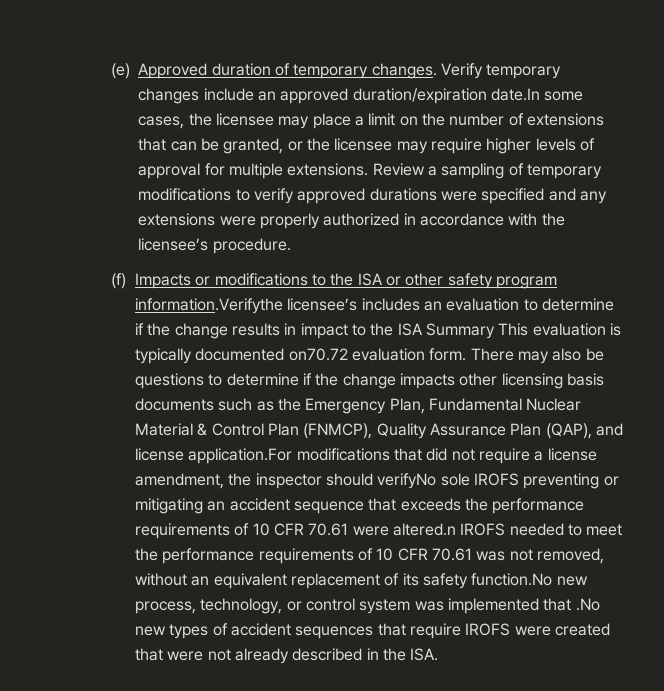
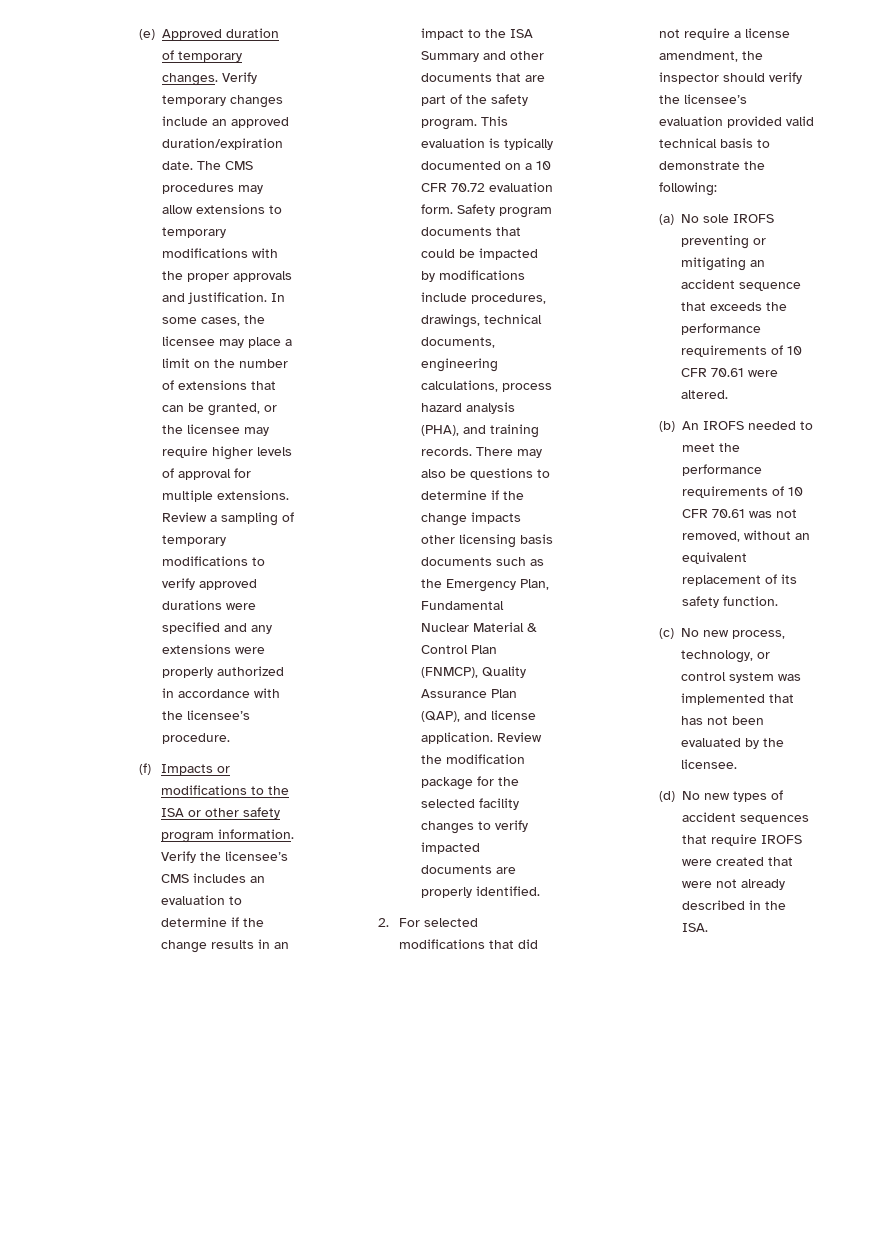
- Verify temporary changes include an approved duration/expiration date.In some cases, the licensee may place a limit on the number of extensions that can be granted, or the licensee may require higher levels of approval for multiple extensions.
+ Verify temporary changes include an approved duration/expiration date. The CMS procedures may allow extensions to temporary modifications with the proper approvals and justification. In some cases, the licensee may place a limit on the number of extensions that can be granted, or the licensee may require higher levels of approval for multiple extensions.
- (f) Impacts or modifications to the ISA or other safety program information.Verifythe licensee’s includes an evaluation to determine if the change results in impact to the ISA Summary This evaluation is typically documented on70.72 evaluation form.
+ (f) Impacts or modifications to the ISA or other safety program information. Verify the licensee’s CMS includes an evaluation to determine if the change results in an impact to the ISA Summary and other documents that are part of the safety program. This evaluation is typically documented on a 10 CFR 70.72 evaluation form. Safety program documents that could be impacted by modifications include procedures, drawings, technical documents, engineering calculations, process hazard analysis (PHA), and training records.
- There may also be questions to determine if the change impacts other licensing basis documents such as the Emergency Plan, Fundamental Nuclear Material & Control Plan (FNMCP), Quality Assurance Plan (QAP), and license application.For modifications that did not require a license amendment, the inspector should verifyNo sole IROFS preventing or mitigating an accident sequence that exceeds the performance requirements of 10 CFR 70.61 were altered.n IROFS needed to meet the performance requirements of 10 CFR 70.61 was not removed, without an equivalent replacement of its safety function.No new process, technology, or control system was implemented that .No new types of accident sequences that require IROFS were created that were not already described in the ISA.
+ There may also be questions to determine if the change impacts other licensing basis documents such as the Emergency Plan, Fundamental Nuclear Material & Control Plan (FNMCP), Quality Assurance Plan (QAP), and license application. Review the modification package for the selected facility changes to verify impacted documents are properly identified.
+ 2. For selected modifications that did not require a license amendment, the inspector should verify the licensee’s evaluation provided valid technical basis to demonstrate the following:
+ (a) No sole IROFS preventing or mitigating an accident sequence that exceeds the performance requirements of 10 CFR 70.61 were altered.
+ (b) An IROFS needed to meet the performance requirements of 10 CFR 70.61 was not removed, without an equivalent replacement of its safety function.
+ (c) No new process, technology, or control system was implemented that has not been evaluated by the licensee.
+ (d) No new types of accident sequences that require IROFS were created that were not already described in the ISA.

